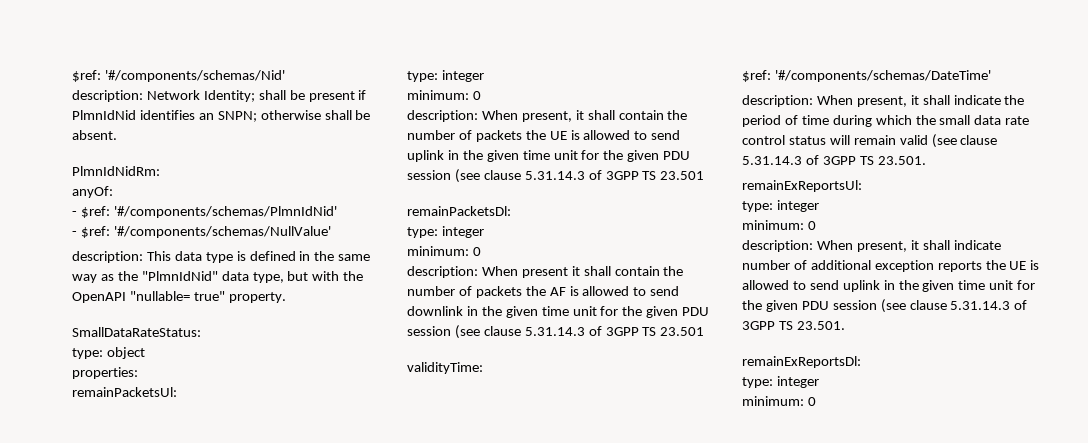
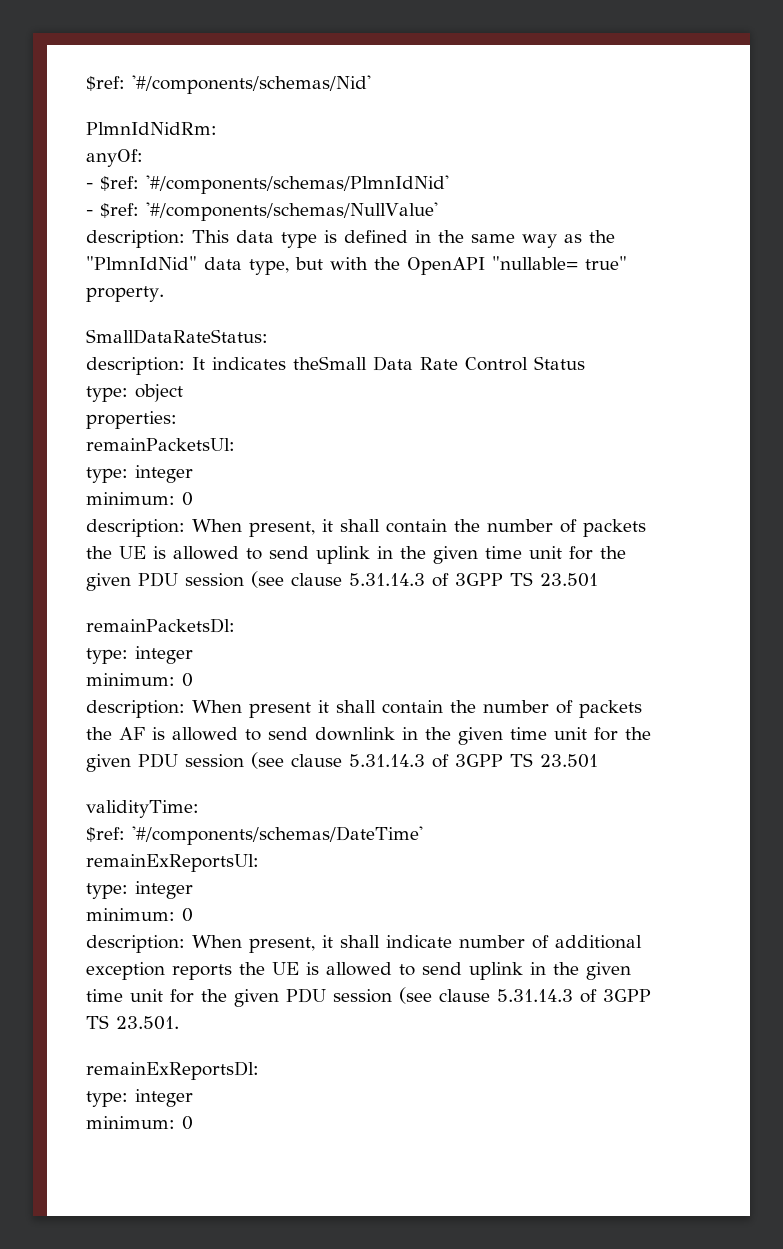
- description: Network Identity; shall be present if PlmnIdNid identifies an SNPN; otherwise shall be absent.
+ description: It indicates theSmall Data Rate Control Status
- description: When present, it shall indicate the period of time during which the small data rate control status will remain valid (see clause 5.31.14.3 of 3GPP TS 23.501.

